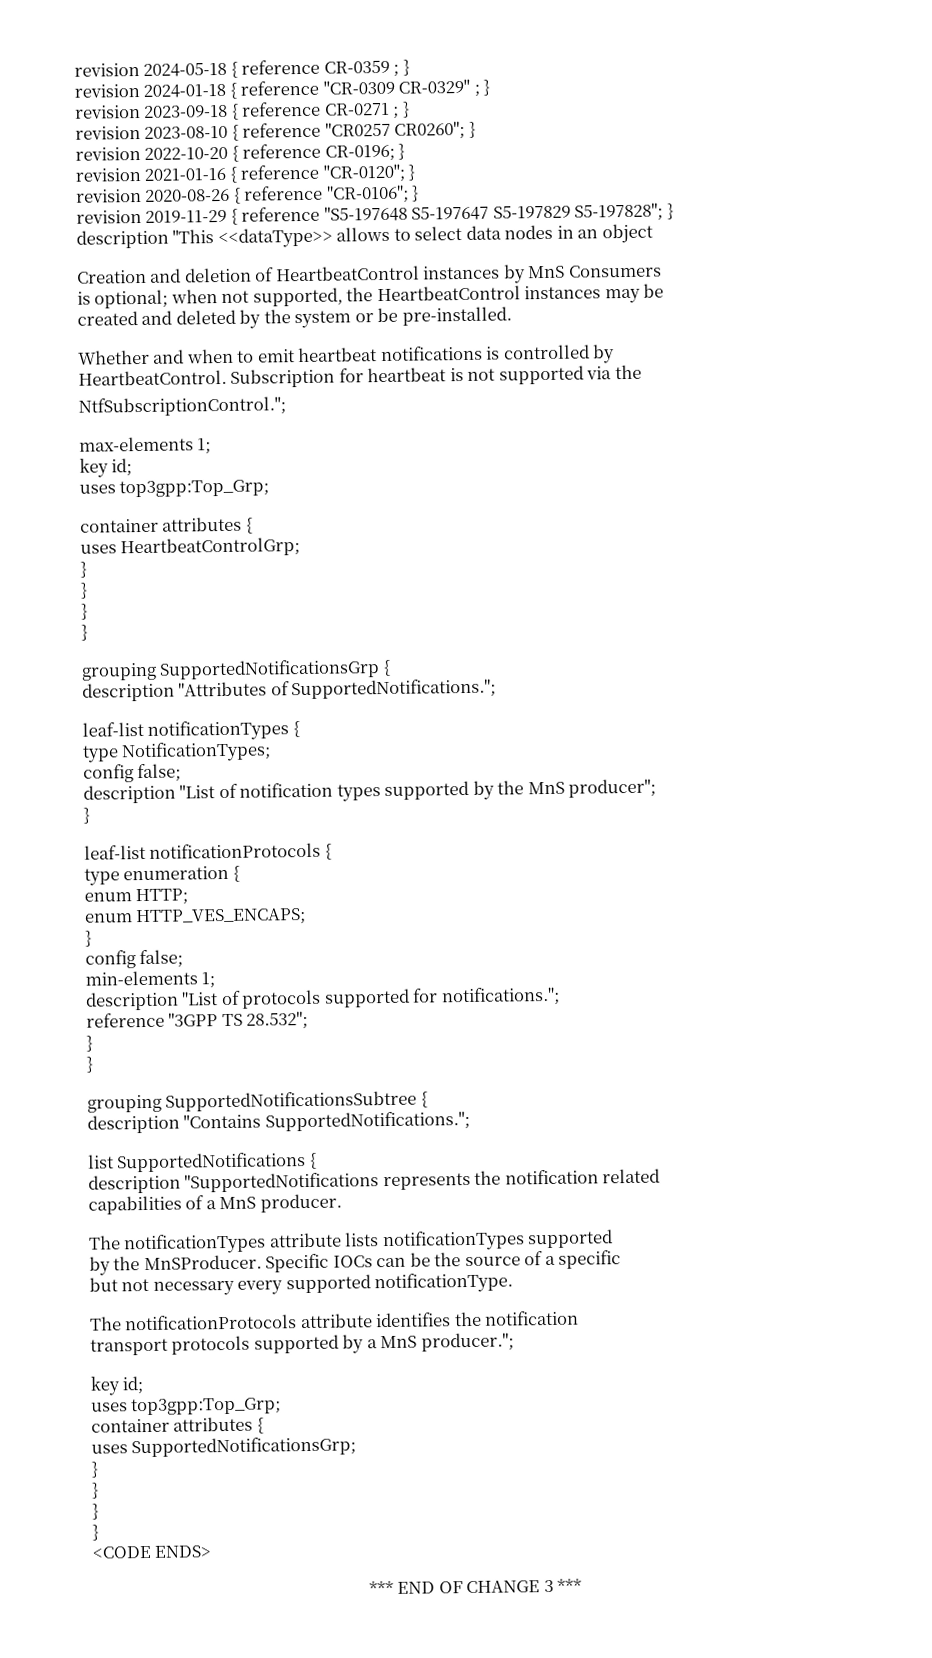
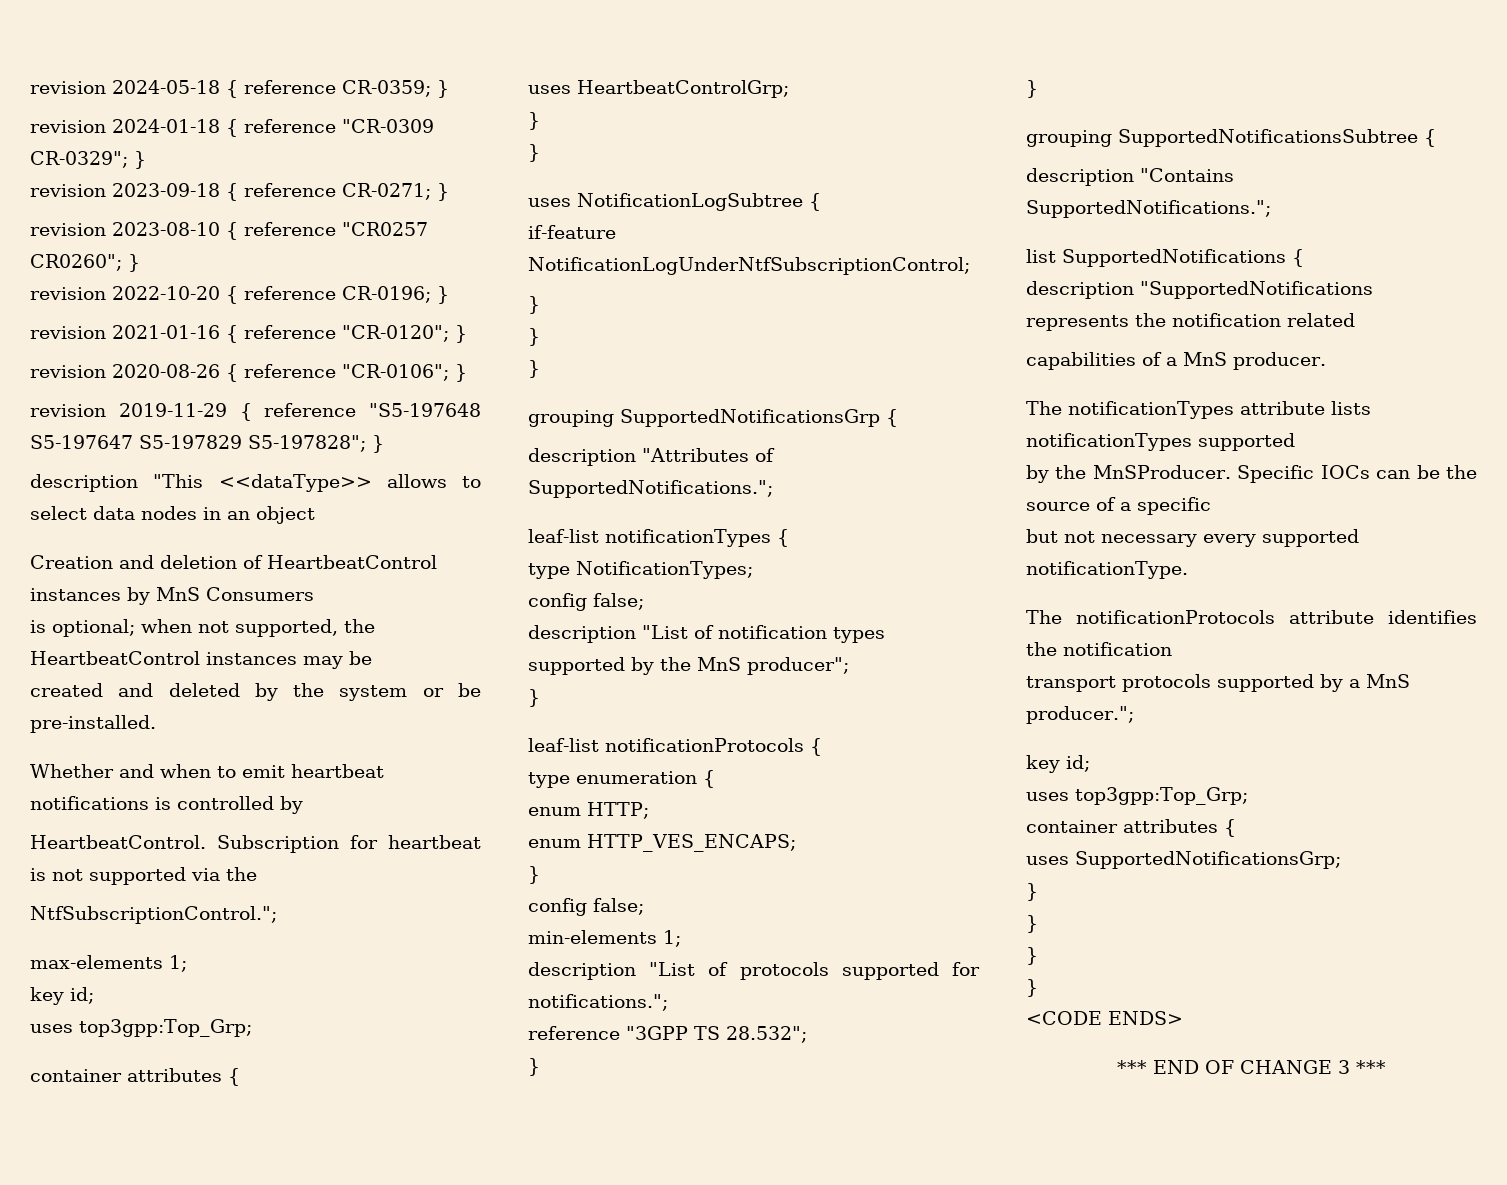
- revision 2024-05-18 { reference CR-0359 ; }
+ revision 2024-05-18 { reference CR-0359; }
- revision 2024-01-18 { reference "CR-0309 CR-0329" ; }
+ revision 2024-01-18 { reference "CR-0309 CR-0329"; }
- revision 2023-09-18 { reference CR-0271 ; }
+ revision 2023-09-18 { reference CR-0271; }
+ uses NotificationLogSubtree {
+ if-feature NotificationLogUnderNtfSubscriptionControl;
+ }

